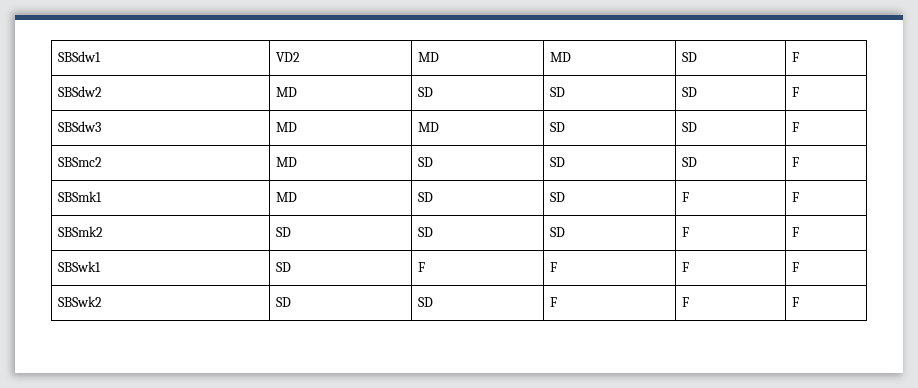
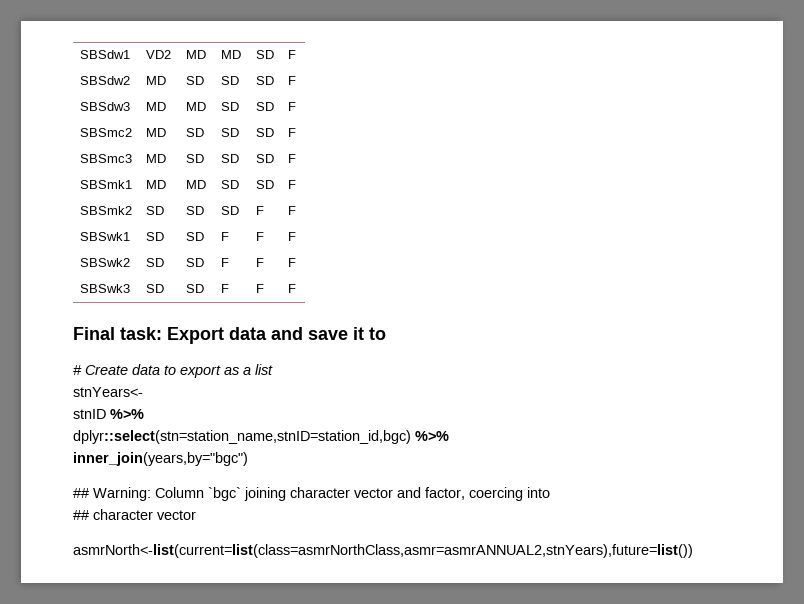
- SBSmk1 | MD | SD | SD | F | F
+ SBSmc3 | MD | SD | SD | SD | F
+ SBSmk1 | MD | MD | SD | SD | F
- SBSwk1 | SD | F | F | F | F
+ SBSwk1 | SD | SD | F | F | F
+ SBSwk3 | SD | SD | F | F | F
+ Final task: Export data and save it to
+ # Create data to export as a list
+ stnYears<-
+ stnID %>%
+ dplyr::select(stn=station_name,stnID=station_id,bgc) %>%
+ inner_join(years,by="bgc")
+ ## Warning: Column `bgc` joining character vector and factor, coercing into
+ ## character vector
+ asmrNorth<-list(current=list(class=asmrNorthClass,asmr=asmrANNUAL2,stnYears),future=list())

